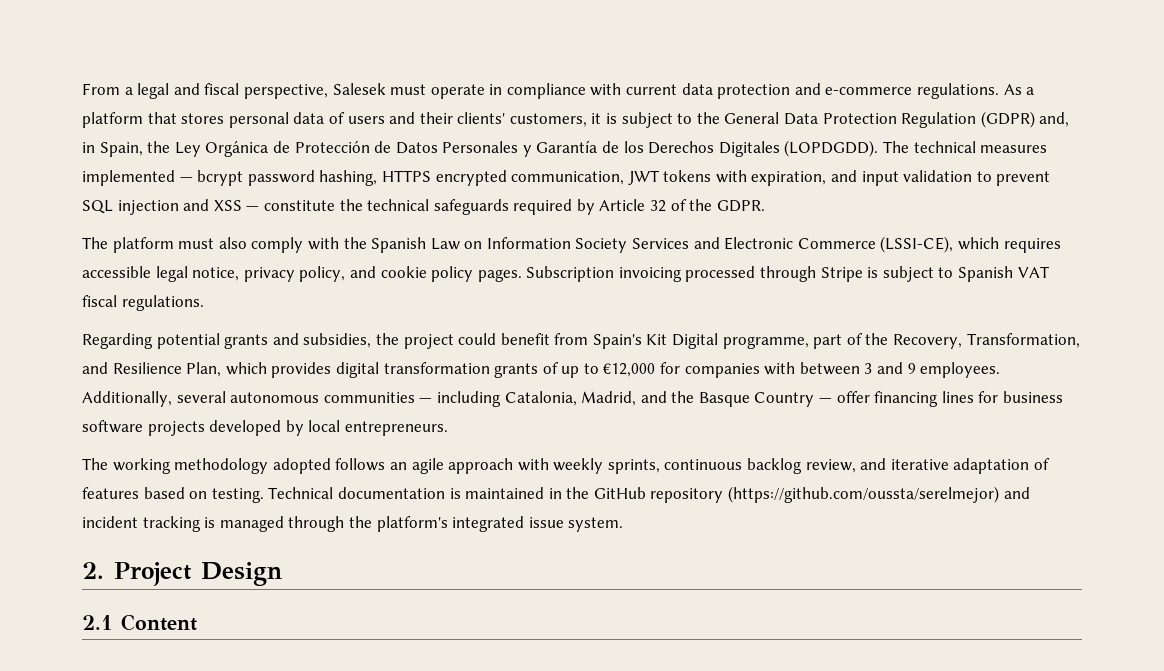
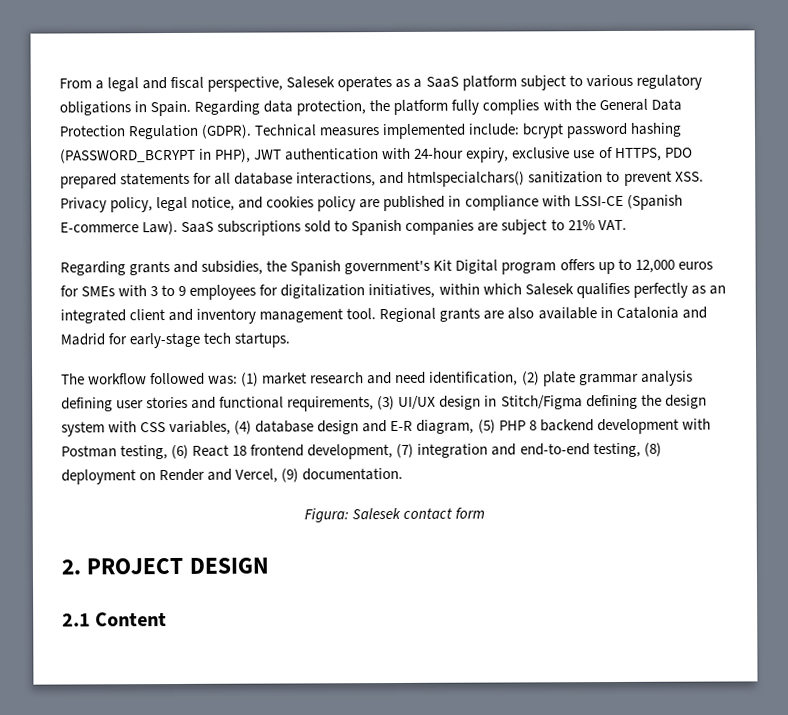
- From a legal and fiscal perspective, Salesek must operate in compliance with current data protection and e-commerce regulations. As a platform that stores personal data of users and their clients' customers, it is subject to the General Data Protection Regulation (GDPR) and, in Spain, the Ley Orgánica de Protección de Datos Personales y Garantía de los Derechos Digitales (LOPDGDD). The technical measures implemented — bcrypt password hashing, HTTPS encrypted communication, JWT tokens with expiration, and input validation to prevent SQL injection and XSS — constitute the technical safeguards required by Article 32 of the GDPR.
- The platform must also comply with the Spanish Law on Information Society Services and Electronic Commerce (LSSI-CE), which requires accessible legal notice, privacy policy, and cookie policy pages. Subscription invoicing processed through Stripe is subject to Spanish VAT fiscal regulations.
- Regarding potential grants and subsidies, the project could benefit from Spain's Kit Digital programme, part of the Recovery, Transformation, and Resilience Plan, which provides digital transformation grants of up to €12,000 for companies with between 3 and 9 employees. Additionally, several autonomous communities — including Catalonia, Madrid, and the Basque Country — offer financing lines for business software projects developed by local entrepreneurs.
- The working methodology adopted follows an agile approach with weekly sprints, continuous backlog review, and iterative adaptation of features based on testing. Technical documentation is maintained in the GitHub repository (https://github.com/oussta/serelmejor) and incident tracking is managed through the platform's integrated issue system.
+ From a legal and fiscal perspective, Salesek operates as a SaaS platform subject to various regulatory obligations in Spain. Regarding data protection, the platform fully complies with the General Data Protection Regulation (GDPR). Technical measures implemented include: bcrypt password hashing (PASSWORD_BCRYPT in PHP), JWT authentication with 24-hour expiry, exclusive use of HTTPS, PDO prepared statements for all database interactions, and htmlspecialchars() sanitization to prevent XSS. Privacy policy, legal notice, and cookies policy are published in compliance with LSSI-CE (Spanish E-commerce Law). SaaS subscriptions sold to Spanish companies are subject to 21% VAT.
+ Regarding grants and subsidies, the Spanish government's Kit Digital program offers up to 12,000 euros for SMEs with 3 to 9 employees for digitalization initiatives, within which Salesek qualifies perfectly as an integrated client and inventory management tool. Regional grants are also available in Catalonia and Madrid for early-stage tech startups.
+ The workflow followed was: (1) market research and need identification, (2) plate grammar analysis defining user stories and functional requirements, (3) UI/UX design in Stitch/Figma defining the design system with CSS variables, (4) database design and E-R diagram, (5) PHP 8 backend development with Postman testing, (6) React 18 frontend development, (7) integration and end-to-end testing, (8) deployment on Render and Vercel, (9) documentation.
+ Figura: Salesek contact form
- 2. Project Design
+ 2. PROJECT DESIGN

